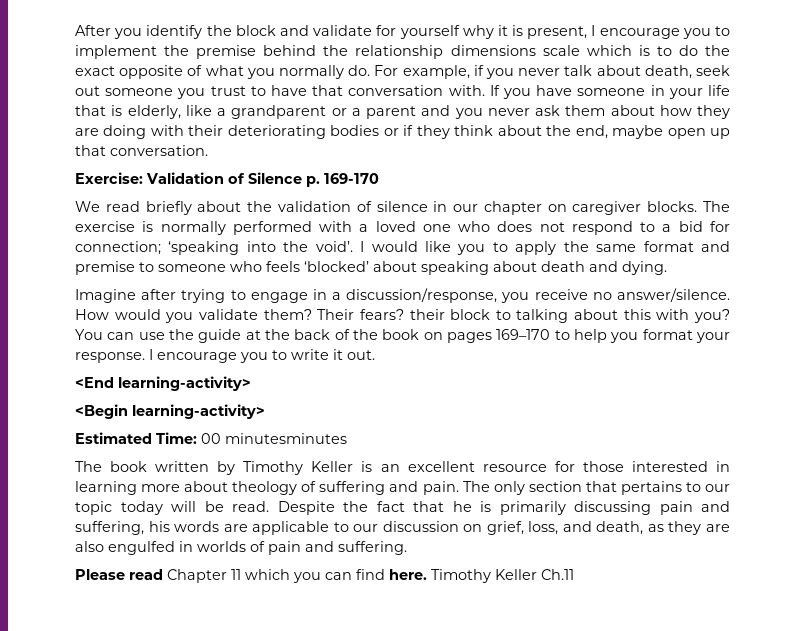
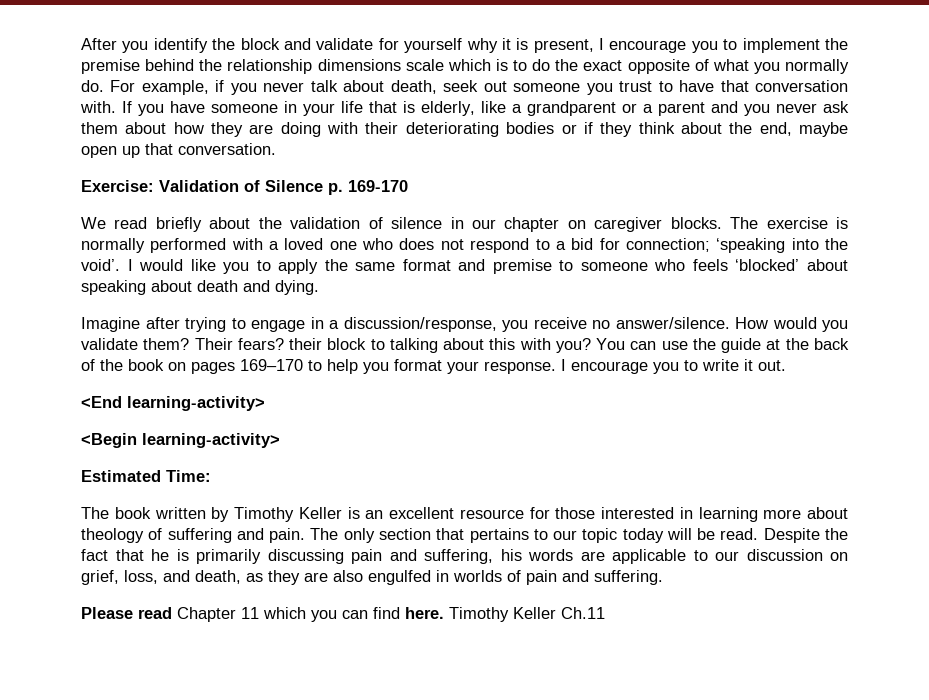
- Estimated Time: 00 minutesminutes
+ Estimated Time:

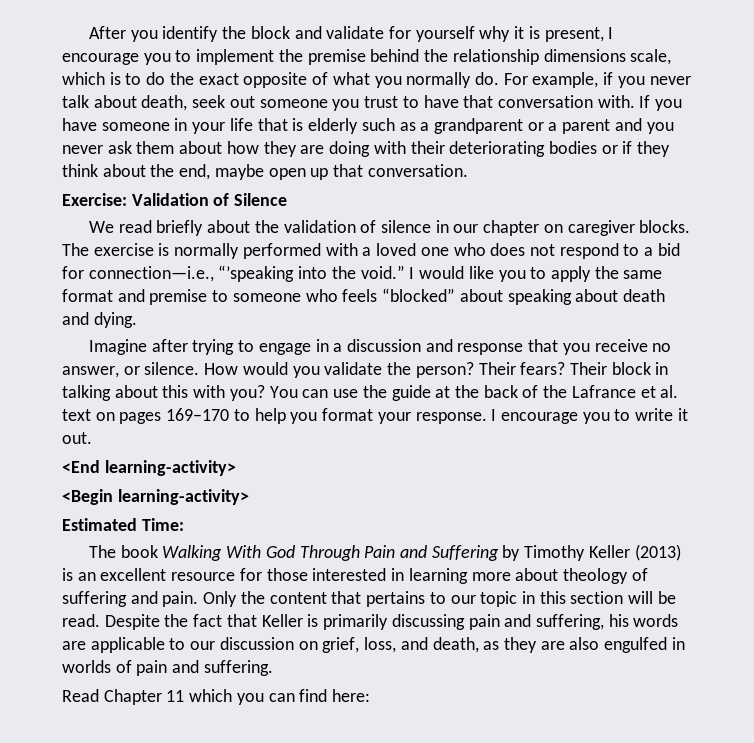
- After you identify the block and validate for yourself why it is present, I encourage you to implement the premise behind the relationship dimensions scale which is to do the exact opposite of what you normally do.
+ After you identify the block and validate for yourself why it is present, I encourage you to implement the premise behind the relationship dimensions scale, which is to do the exact opposite of what you normally do.
- If you have someone in your life that is elderly, like a grandparent or a parent and you never ask them about how they are doing with their deteriorating bodies or if they think about the end, maybe open up that conversation.
+ If you have someone in your life that is elderly such as a grandparent or a parent and you never ask them about how they are doing with their deteriorating bodies or if they think about the end, maybe open up that conversation.
- Exercise: Validation of Silence p. 169-170
+ Exercise: Validation of Silence
- The exercise is normally performed with a loved one who does not respond to a bid for connection; ‘speaking into the void’.
+ The exercise is normally performed with a loved one who does not respond to a bid for connection—i.e., “’speaking into the void.”
- I would like you to apply the same format and premise to someone who feels ‘blocked’ about speaking about death and dying.
+ I would like you to apply the same format and premise to someone who feels “blocked” about speaking about death and dying.
- Imagine after trying to engage in a discussion/response, you receive no answer/silence. How would you validate them? Their fears? their block to talking about this with you?
+ Imagine after trying to engage in a discussion and response that you receive no answer, or silence. How would you validate the person? Their fears? Their block in talking about this with you?
- You can use the guide at the back of the book on pages 169–170 to help you format your response.
+ You can use the guide at the back of the Lafrance et al. text on pages 169–170 to help you format your response.
- The book written by Timothy Keller is an excellent resource for those interested in learning more about theology of suffering and pain.
+ The book Walking With God Through Pain and Suffering by Timothy Keller (2013) is an excellent resource for those interested in learning more about theology of suffering and pain.
- The only section that pertains to our topic today will be read.
+ Only the content that pertains to our topic in this section will be read.
- Despite the fact that he is primarily discussing pain and suffering, his words are applicable to our discussion on grief, loss, and death, as they are also engulfed in worlds of pain and suffering.
+ Despite the fact that Keller is primarily discussing pain and suffering, his words are applicable to our discussion on grief, loss, and death, as they are also engulfed in worlds of pain and suffering.
- Please read Chapter 11 which you can find here. Timothy Keller Ch.11
+ Read Chapter 11 which you can find here:

